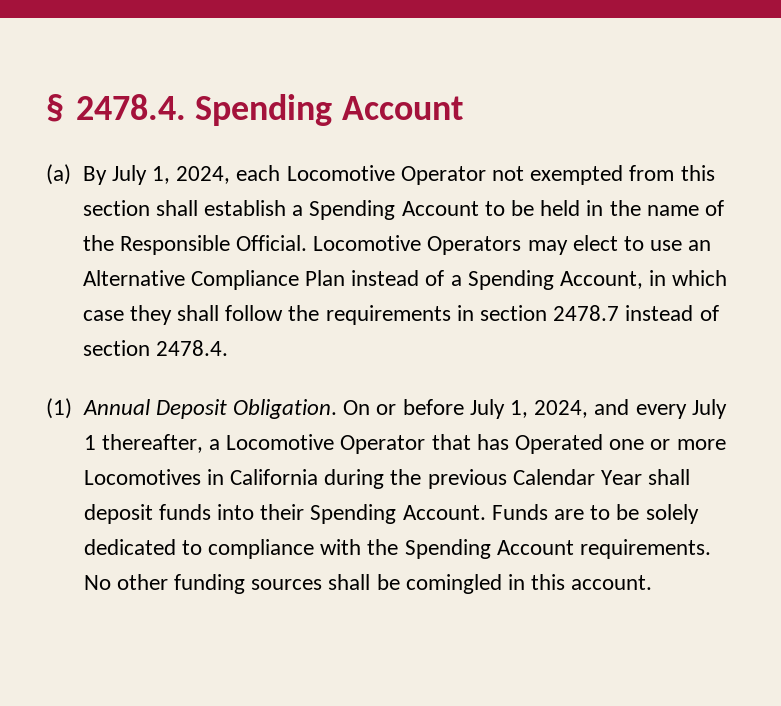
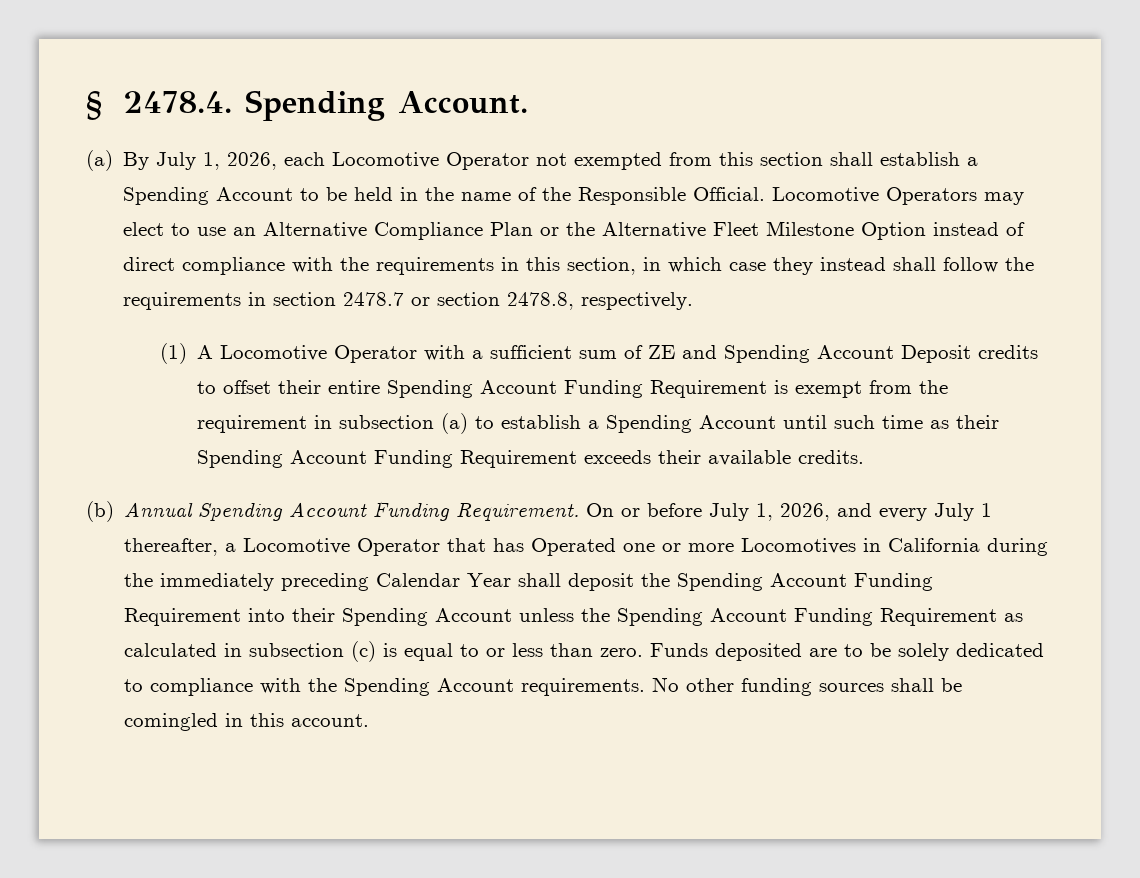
- § 2478.4. Spending Account
+ § 2478.4. Spending Account.
- (a) By July 1, 2024, each Locomotive Operator not exempted from this section shall establish a Spending Account to be held in the name of the Responsible Official.
+ (a) By July 1, 2026, each Locomotive Operator not exempted from this section shall establish a Spending Account to be held in the name of the Responsible Official.
- Locomotive Operators may elect to use an Alternative Compliance Plan instead of a Spending Account, in which case they shall follow the requirements in section 2478.7 instead of section 2478.4.
- (1) Annual Deposit Obligation.
+ Locomotive Operators may elect to use an Alternative Compliance Plan or the Alternative Fleet Milestone Option instead of direct compliance with the requirements in this section, in which case they instead shall follow the requirements in section 2478.7 or section 2478.8, respectively.
+ (1) A Locomotive Operator with a sufficient sum of ZE and Spending Account Deposit credits to offset their entire Spending Account Funding Requirement is exempt from the requirement in subsection (a) to establish a Spending Account until such time as their Spending Account Funding Requirement exceeds their available credits.
+ (b) Annual Spending Account Funding Requirement.
- On or before July 1, 2024, and every July 1 thereafter, a Locomotive Operator that has Operated one or more Locomotives in California during the previous Calendar Year shall deposit funds into their Spending Account. Funds are to be solely dedicated to compliance with the Spending Account requirements.
+ On or before July 1, 2026, and every July 1 thereafter, a Locomotive Operator that has Operated one or more Locomotives in California during the immediately preceding Calendar Year shall deposit the Spending Account Funding Requirement into their Spending Account unless the Spending Account Funding Requirement as calculated in subsection (c) is equal to or less than zero. Funds deposited are to be solely dedicated to compliance with the Spending Account requirements.

